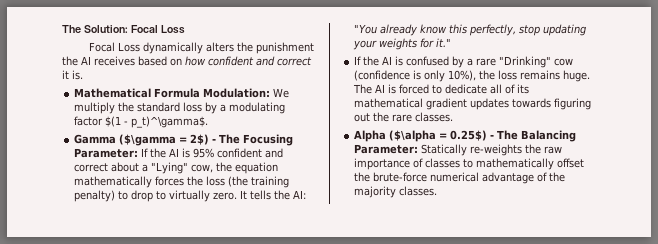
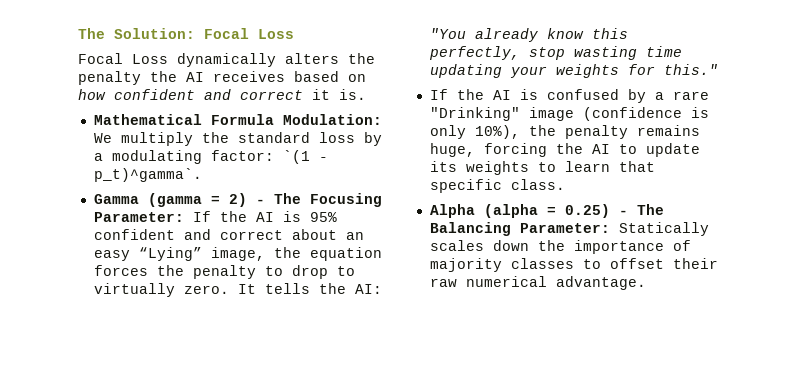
- Focal Loss dynamically alters the punishment the AI receives based on how confident and correct it is.
+ Focal Loss dynamically alters the penalty the AI receives based on how confident and correct it is.
- Mathematical Formula Modulation: We multiply the standard loss by a modulating factor $(1 - p_t)^\gamma$.
- Gamma ($\gamma = 2$) - The Focusing Parameter: If the AI is 95% confident and correct about a "Lying" cow, the equation mathematically forces the loss (the training penalty) to drop to virtually zero.
+ Mathematical Formula Modulation: We multiply the standard loss by a modulating factor: `(1 - p_t)^gamma`.
+ Gamma (gamma = 2) - The Focusing Parameter: If the AI is 95% confident and correct about an easy “Lying” image, the equation forces the penalty to drop to virtually zero.
- It tells the AI: "You already know this perfectly, stop updating your weights for it."
+ It tells the AI: "You already know this perfectly, stop wasting time updating your weights for this."
- If the AI is confused by a rare "Drinking" cow (confidence is only 10%), the loss remains huge. The AI is forced to dedicate all of its mathematical gradient updates towards figuring out the rare classes.
- Alpha ($\alpha = 0.25$) - The Balancing Parameter: Statically re-weights the raw importance of classes to mathematically offset the brute-force numerical advantage of the majority classes.
+ If the AI is confused by a rare "Drinking" image (confidence is only 10%), the penalty remains huge, forcing the AI to update its weights to learn that specific class.
+ Alpha (alpha = 0.25) - The Balancing Parameter: Statically scales down the importance of majority classes to offset their raw numerical advantage.

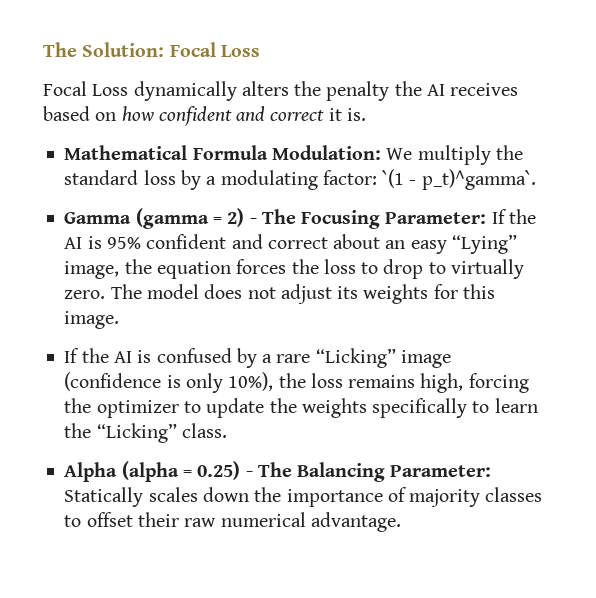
- Gamma (gamma = 2) - The Focusing Parameter: If the AI is 95% confident and correct about an easy “Lying” image, the equation forces the penalty to drop to virtually zero.
+ Gamma (gamma = 2) - The Focusing Parameter: If the AI is 95% confident and correct about an easy “Lying” image, the equation forces the loss to drop to virtually zero.
- It tells the AI: "You already know this perfectly, stop wasting time updating your weights for this."
+ The model does not adjust its weights for this image.
- If the AI is confused by a rare "Drinking" image (confidence is only 10%), the penalty remains huge, forcing the AI to update its weights to learn that specific class.
+ If the AI is confused by a rare “Licking” image (confidence is only 10%), the loss remains high, forcing the optimizer to update the weights specifically to learn the “Licking” class.

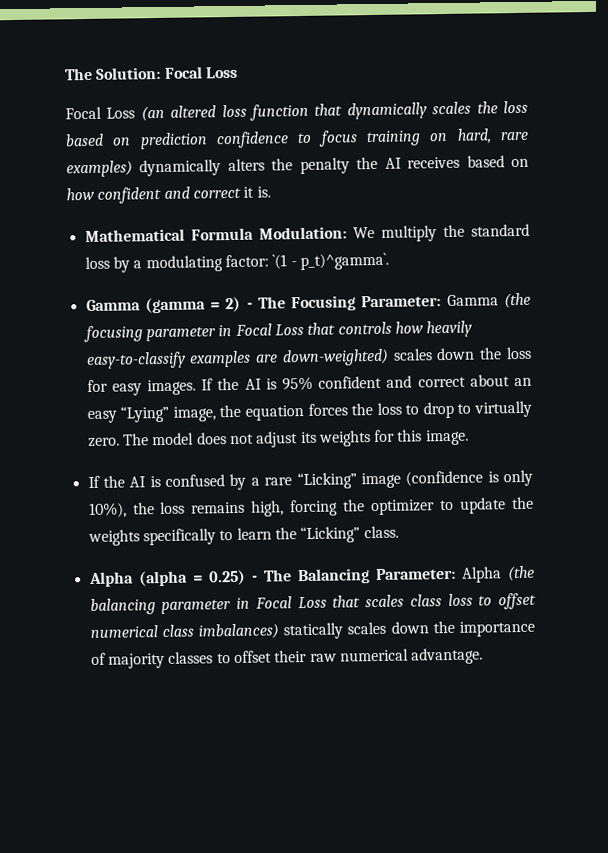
- Focal Loss dynamically alters the penalty the AI receives based on how confident and correct it is.
+ Focal Loss (an altered loss function that dynamically scales the loss based on prediction confidence to focus training on hard, rare examples) dynamically alters the penalty the AI receives based on how confident and correct it is.
- Gamma (gamma = 2) - The Focusing Parameter: If the AI is 95% confident and correct about an easy “Lying” image, the equation forces the loss to drop to virtually zero.
+ Gamma (gamma = 2) - The Focusing Parameter: Gamma (the focusing parameter in Focal Loss that controls how heavily easy-to-classify examples are down-weighted) scales down the loss for easy images. If the AI is 95% confident and correct about an easy “Lying” image, the equation forces the loss to drop to virtually zero.
- Alpha (alpha = 0.25) - The Balancing Parameter: Statically scales down the importance of majority classes to offset their raw numerical advantage.
+ Alpha (alpha = 0.25) - The Balancing Parameter: Alpha (the balancing parameter in Focal Loss that scales class loss to offset numerical class imbalances) statically scales down the importance of majority classes to offset their raw numerical advantage.

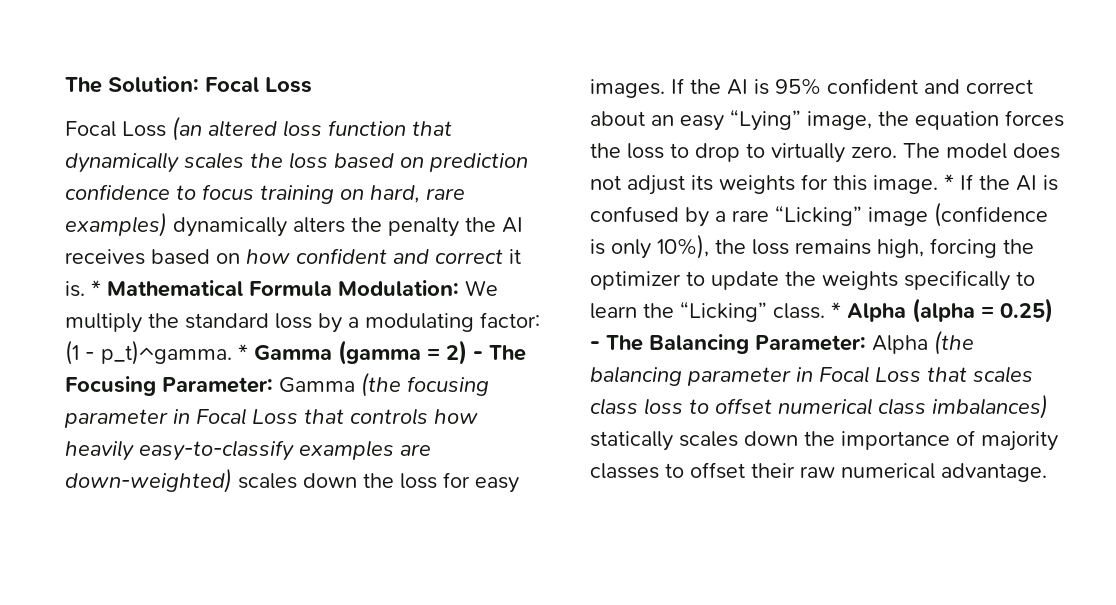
- Focal Loss (an altered loss function that dynamically scales the loss based on prediction confidence to focus training on hard, rare examples) dynamically alters the penalty the AI receives based on how confident and correct it is.
- Mathematical Formula Modulation:
+ Focal Loss (an altered loss function that dynamically scales the loss based on prediction confidence to focus training on hard, rare examples) dynamically alters the penalty the AI receives based on how confident and correct it is. * Mathematical Formula Modulation:
- `(1 - p_t)^gamma`.
- Gamma (gamma = 2) - The Focusing Parameter:
+ (1 - p_t)^gamma. * Gamma (gamma = 2) - The Focusing Parameter:
- The model does not adjust its weights for this image.
- If the AI is confused by a rare “Licking” image (confidence is only 10%), the loss remains high, forcing the optimizer to update the weights specifically to learn the “Licking” class.
- Alpha (alpha = 0.25) - The Balancing Parameter:
+ The model does not adjust its weights for this image. * If the AI is confused by a rare “Licking” image (confidence is only 10%), the loss remains high, forcing the optimizer to update the weights specifically to learn the “Licking” class. * Alpha (alpha = 0.25) - The Balancing Parameter:

